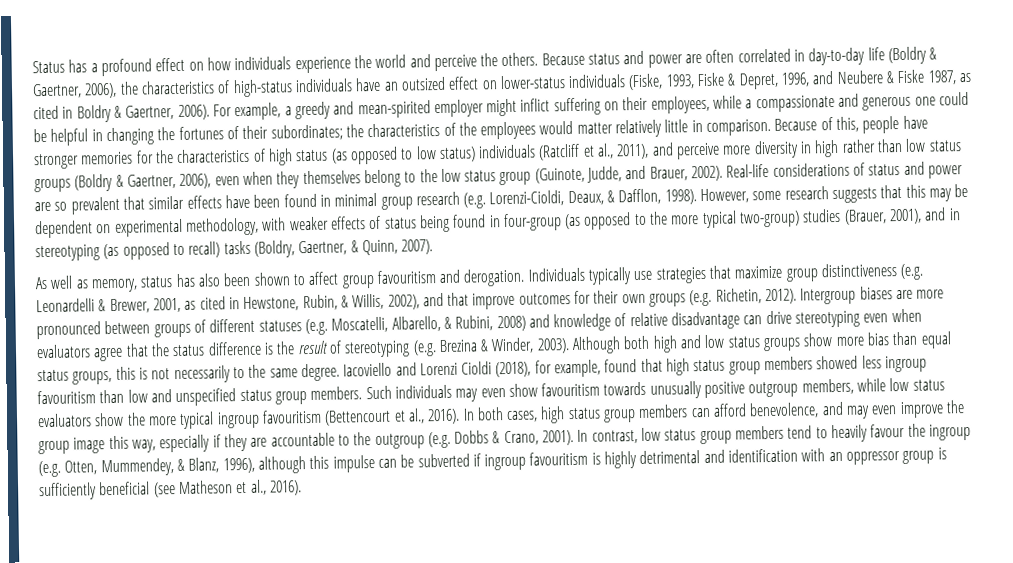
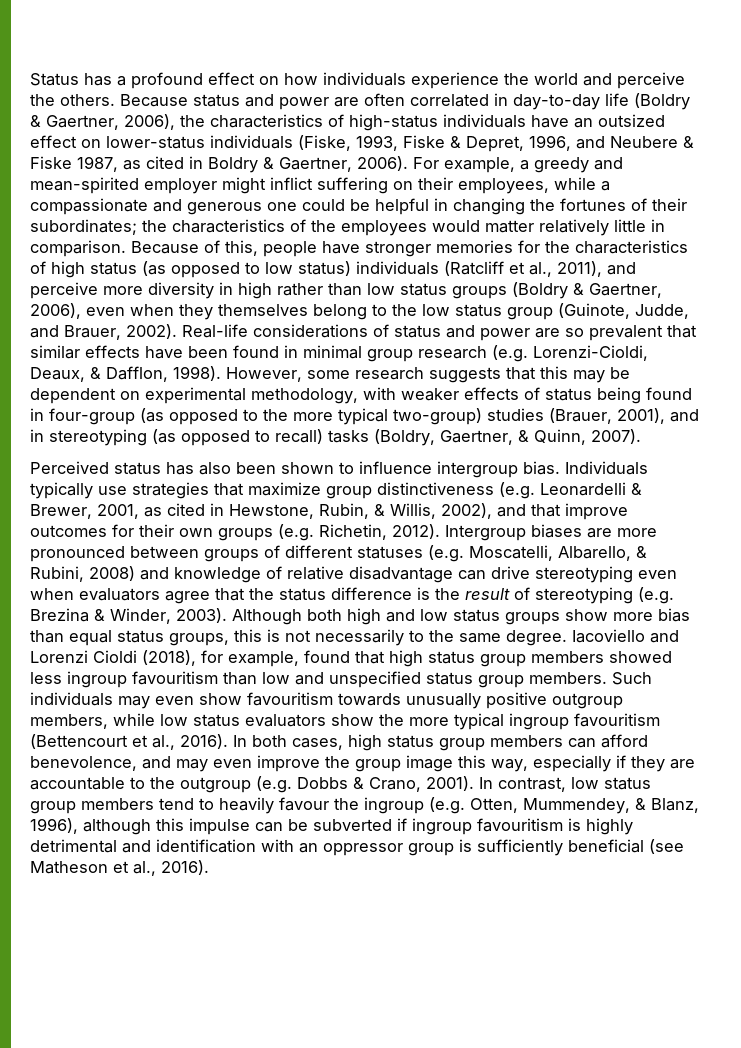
- As well as memory, status has also been shown to affect group favouritism and derogation.
+ Perceived status has also been shown to influence intergroup bias.

